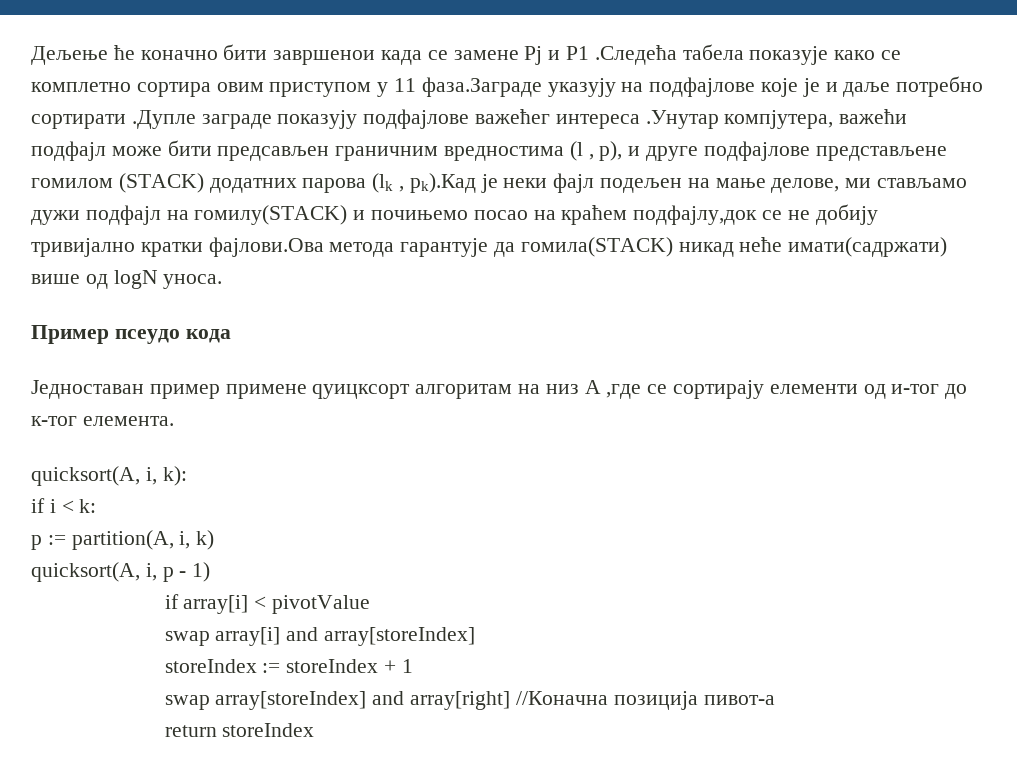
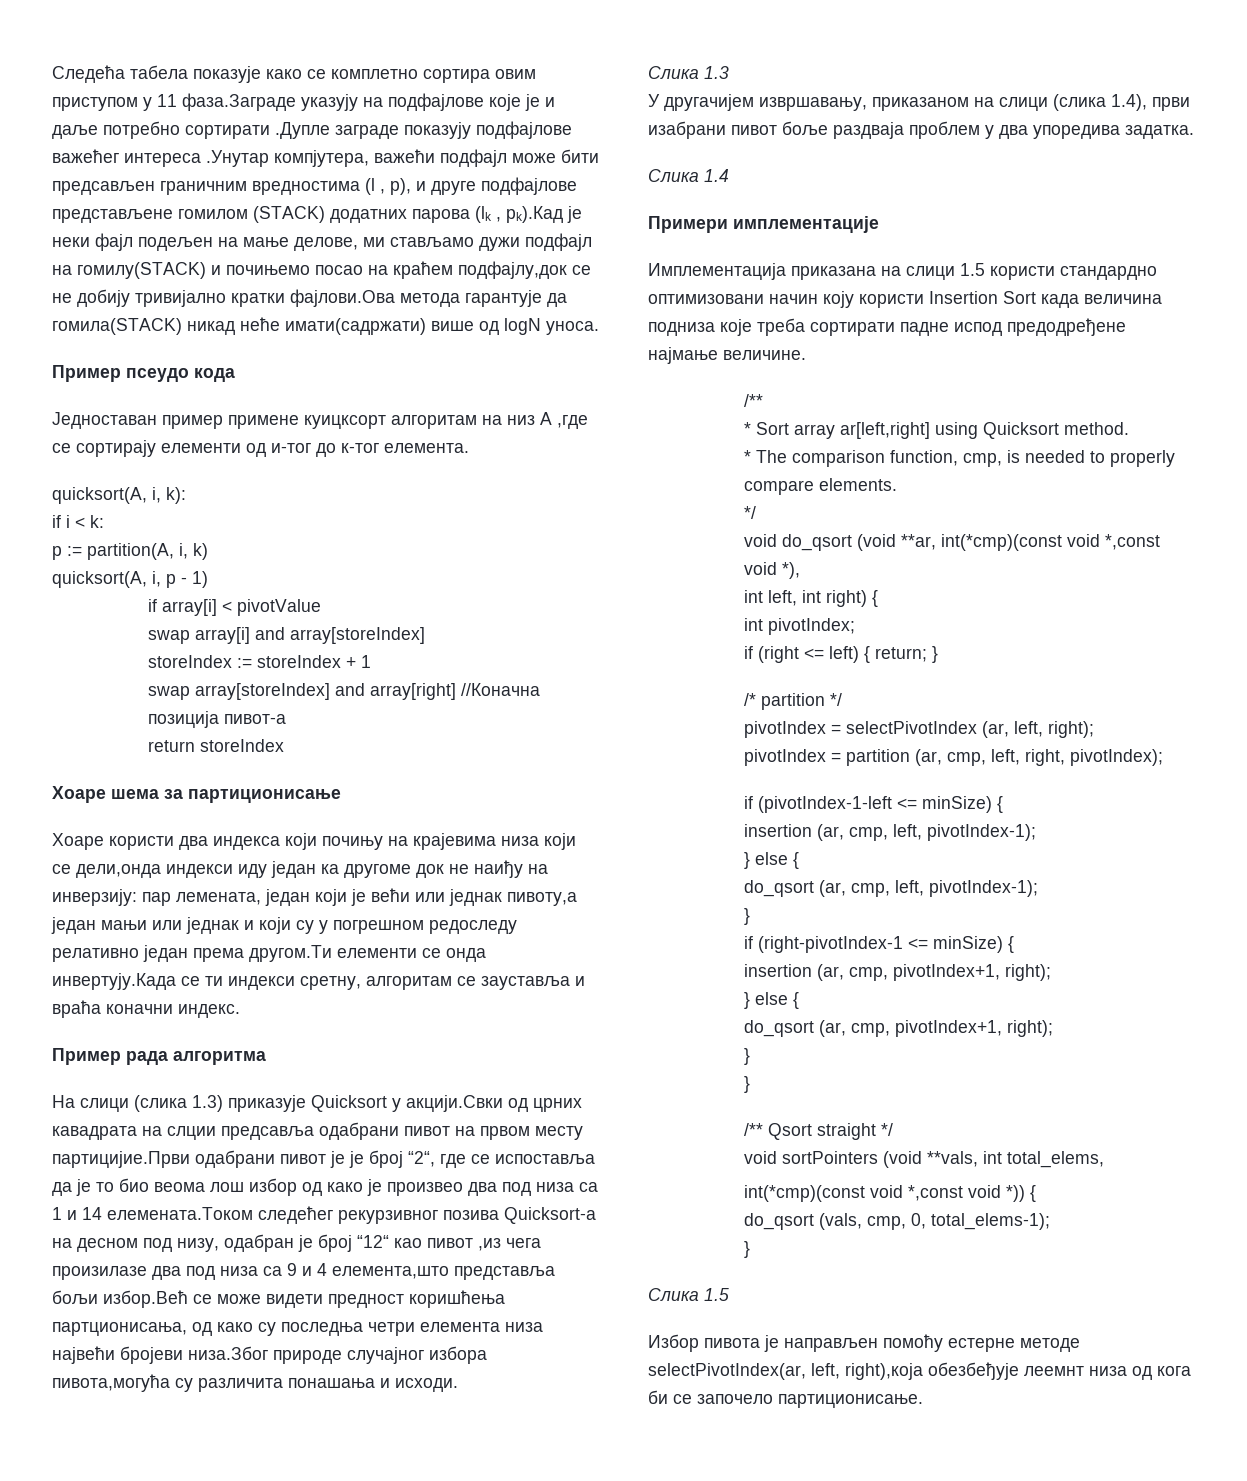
- Дељење ће коначно бити завршенои када се замене Рј и Р1 .Следећа табела показује како се комплетно сортира овим приступом у 11 фаза.Заграде указују на подфајлове које је и даље потребно сортирати .Дупле заграде показују подфајлове важећег интереса .Унутар компјутера, важећи подфајл може бити предсављен граничним вредностима (l , р), и друге подфајлове представљене гомилом (STACK) додатних парова (lk , pk).Кад је неки фајл подељен на мање делове, ми стављамо дужи подфајл на гомилу(STACK) и почињемо посао на краћем подфајлу,док се не добију тривијално кратки фајлови.Ова метода гарантује да гомила(STACK) никад неће имати(садржати) више од logN уноса.
+ Следећа табела показује како се комплетно сортира овим приступом у 11 фаза.Заграде указују на подфајлове које је и даље потребно сортирати .Дупле заграде показују подфајлове важећег интереса .Унутар компјутера, важећи подфајл може бити предсављен граничним вредностима (l , р), и друге подфајлове представљене гомилом (STACK) додатних парова (lk , pk).Кад је неки фајл подељен на мање делове, ми стављамо дужи подфајл на гомилу(STACK) и почињемо посао на краћем подфајлу,док се не добију тривијално кратки фајлови.Ова метода гарантује да гомила(STACK) никад неће имати(садржати) више од logN уноса.
- Једноставан пример примене qуицксорт алгоритам на низ А ,где се сортирају елементи од и-тог до к-тог елемента.
+ Једноставан пример примене куицксорт алгоритам на низ А ,где се сортирају елементи од и-тог до к-тог елемента.
+ Хоаре шема за партиционисање
+ Хоаре користи два индекса који почињу на крајевима низа који се дели,онда индекси иду један ка другоме док не наиђу на инверзију: пар лемената, један који је већи или једнак пивоту,а један мањи или једнак и који су у погрешном редоследу релативно један према другом.Ти елементи се онда инвертују.Када се ти индекси сретну, алгоритам се зауставља и враћа коначни индекс.
+ Пример рада алгоритма
+ На слици (слика 1.3) приказује Quicksort у акцији.Свки од црних кавадрата на слции предсавља одабрани пивот на првом месту партицијие.Први одабрани пивот је је број “2“, где се испоставља да је то био веома лош избор од како је произвео два под низа са 1 и 14 елемената.Током следећег рекурзивног позива Quicksort-а на десном под низу, одабран је број “12“ као пивот ,из чега произилазе два под низа са 9 и 4 елемента,што представља бољи избор.Већ се може видети предност коришћења партционисања, од како су последња четри елемента низа највећи бројеви низа.Због природе случајног избора пивота,могућа су различита понашања и исходи.
+ Слика 1.3
+ У другачијем извршавању, приказаном на слици (слика 1.4), први изабрани пивот боље раздваја проблем у два упоредива задатка.
+ Слика 1.4
+ Примери имплементације
+ Имплементација приказана на слици 1.5 користи стандардно оптимизовани начин коју користи Insertion Sort када величина подниза које треба сортирати падне испод предодређене најмање величине.
+ /**
+ * Sort array ar[left,right] using Quicksort method.
+ * The comparison function, cmp, is needed to properly compare elements.
+ */
+ void do_qsort (void **ar, int(*cmp)(const void *,const void *),
+ int left, int right) {
+ int pivotIndex;
+ if (right <= left) { return; }
+ /* partition */
+ pivotIndex = selectPivotIndex (ar, left, right);
+ pivotIndex = partition (ar, cmp, left, right, pivotIndex);
+ if (pivotIndex-1-left <= minSize) {
+ insertion (ar, cmp, left, pivotIndex-1);
+ } else {
+ do_qsort (ar, cmp, left, pivotIndex-1);
+ }
+ if (right-pivotIndex-1 <= minSize) {
+ insertion (ar, cmp, pivotIndex+1, right);
+ } else {
+ do_qsort (ar, cmp, pivotIndex+1, right);
+ }
+ }
+ /** Qsort straight */
+ void sortPointers (void **vals, int total_elems,
+ int(*cmp)(const void *,const void *)) {
+ do_qsort (vals, cmp, 0, total_elems-1);
+ }
+ Слика 1.5
+ Избор пивота је направљен помоћу естерне методе selectPivotIndex(ar, left, right),која обезбеђује леемнт низа од кога би се започело партиционисање.

